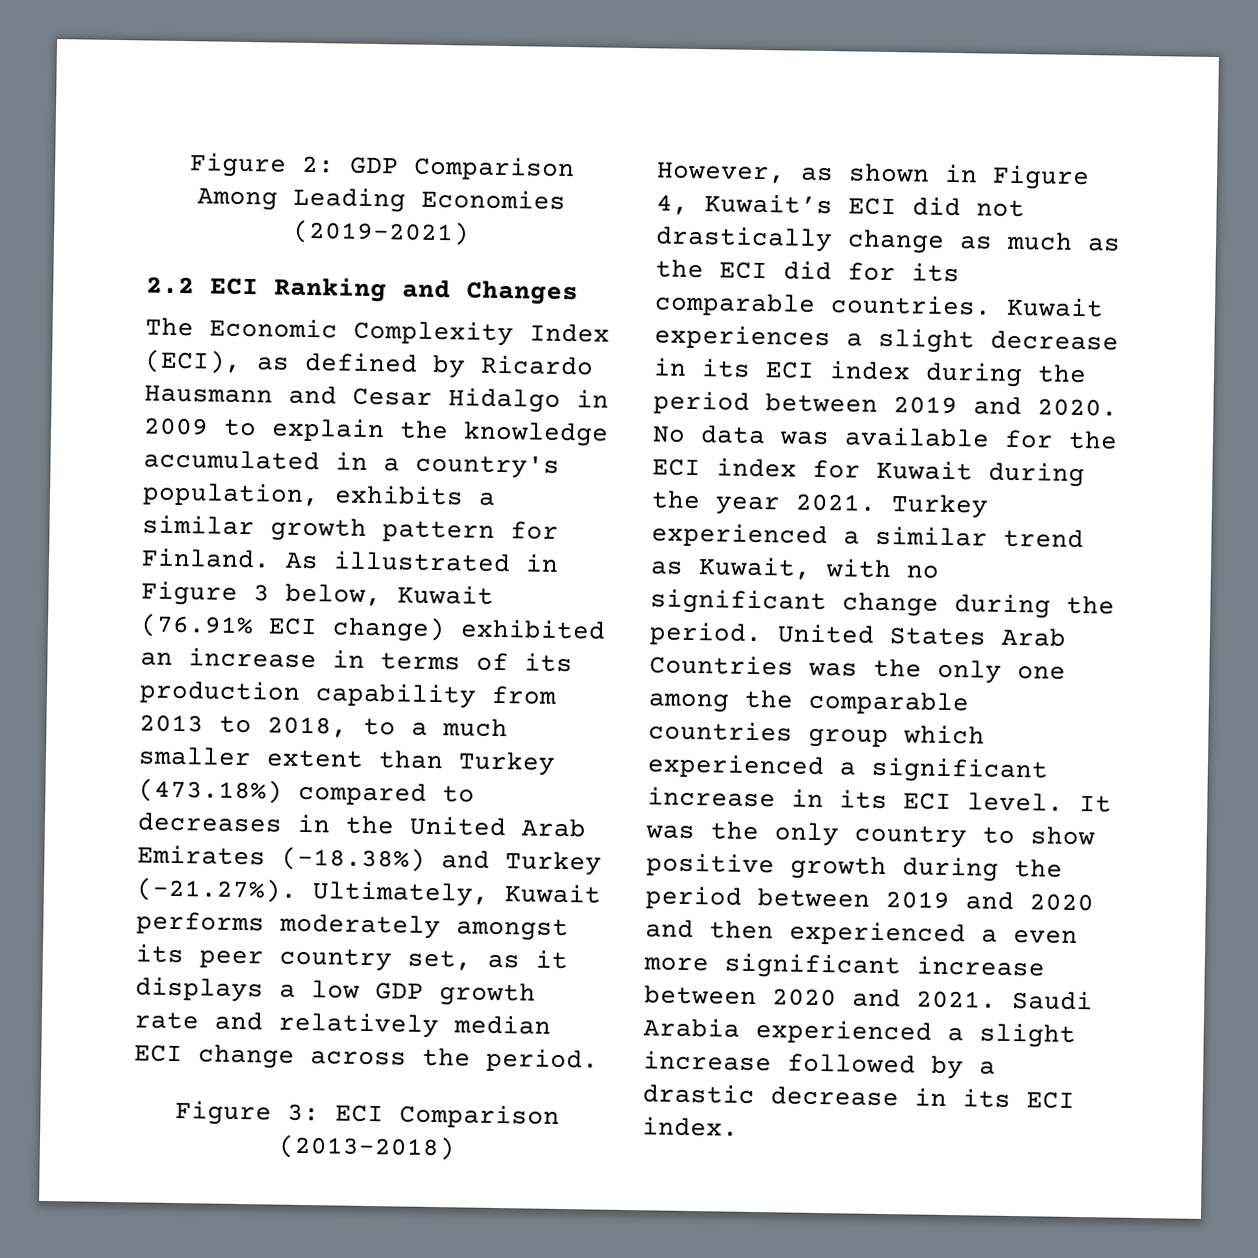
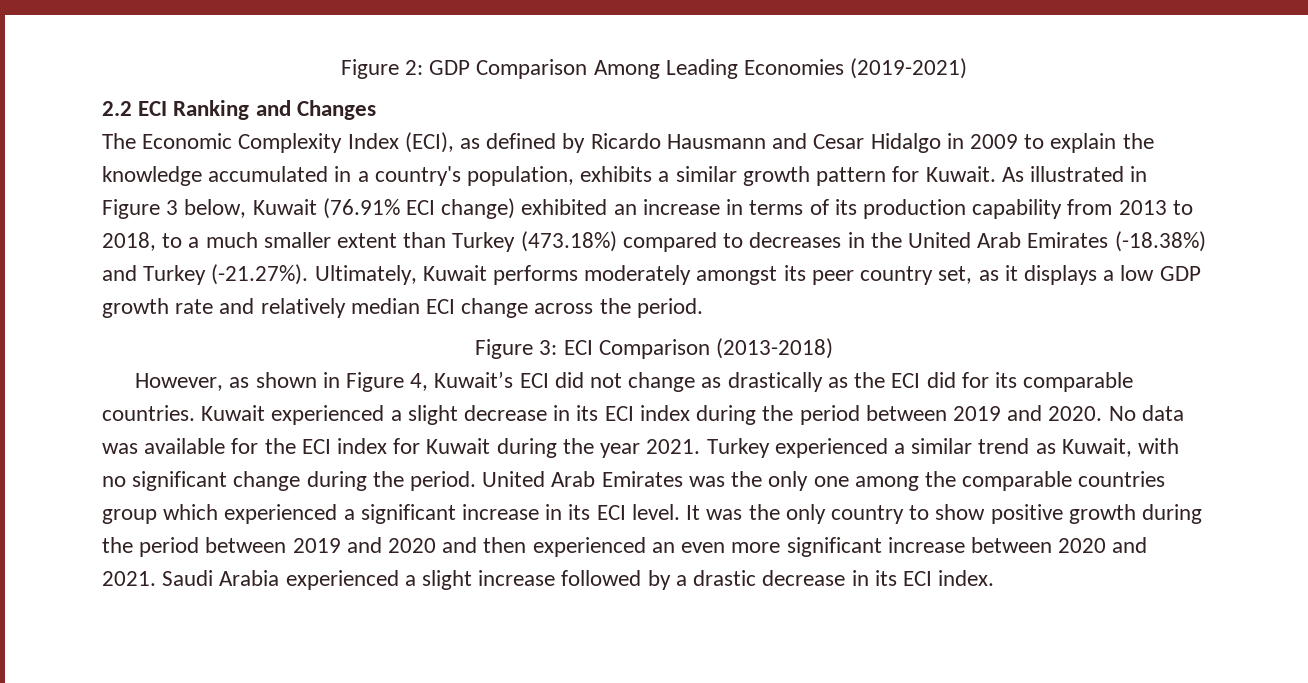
- The Economic Complexity Index (ECI), as defined by Ricardo Hausmann and Cesar Hidalgo in 2009 to explain the knowledge accumulated in a country's population, exhibits a similar growth pattern for Finland.
+ The Economic Complexity Index (ECI), as defined by Ricardo Hausmann and Cesar Hidalgo in 2009 to explain the knowledge accumulated in a country's population, exhibits a similar growth pattern for Kuwait.
- However, as shown in Figure 4, Kuwait’s ECI did not drastically change as much as the ECI did for its comparable countries.
+ However, as shown in Figure 4, Kuwait’s ECI did not change as drastically as the ECI did for its comparable countries.
- Kuwait experiences a slight decrease in its ECI index during the period between 2019 and 2020.
+ Kuwait experienced a slight decrease in its ECI index during the period between 2019 and 2020.
- United States Arab Countries was the only one among the comparable countries group which experienced a significant increase in its ECI level.
+ United Arab Emirates was the only one among the comparable countries group which experienced a significant increase in its ECI level.
- It was the only country to show positive growth during the period between 2019 and 2020 and then experienced a even more significant increase between 2020 and 2021.
+ It was the only country to show positive growth during the period between 2019 and 2020 and then experienced an even more significant increase between 2020 and 2021.

